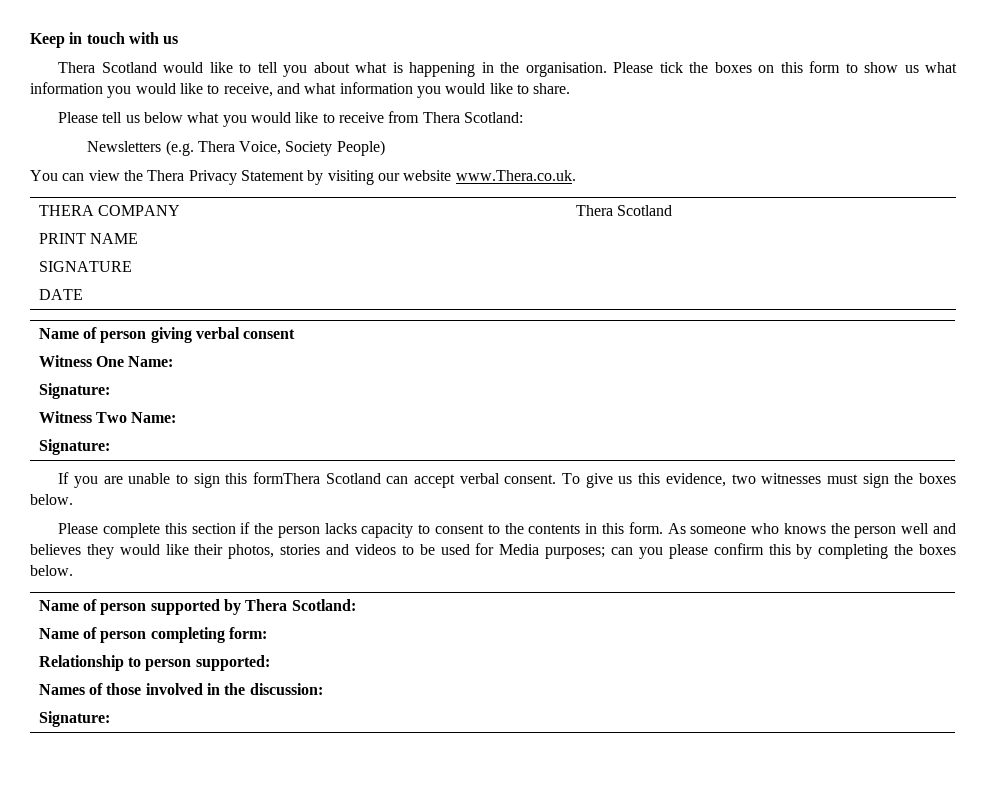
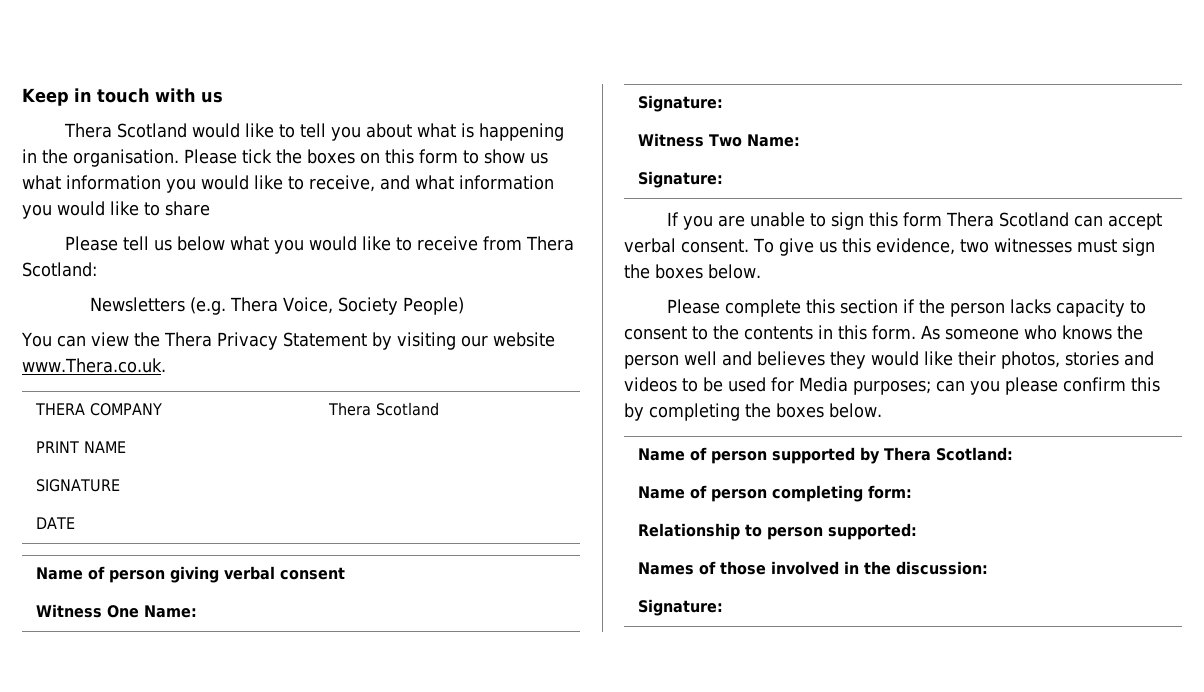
- Please tick the boxes on this form to show us what information you would like to receive, and what information you would like to share.
+ Please tick the boxes on this form to show us what information you would like to receive, and what information you would like to share
- If you are unable to sign this formThera Scotland can accept verbal consent.
+ If you are unable to sign this form Thera Scotland can accept verbal consent.

